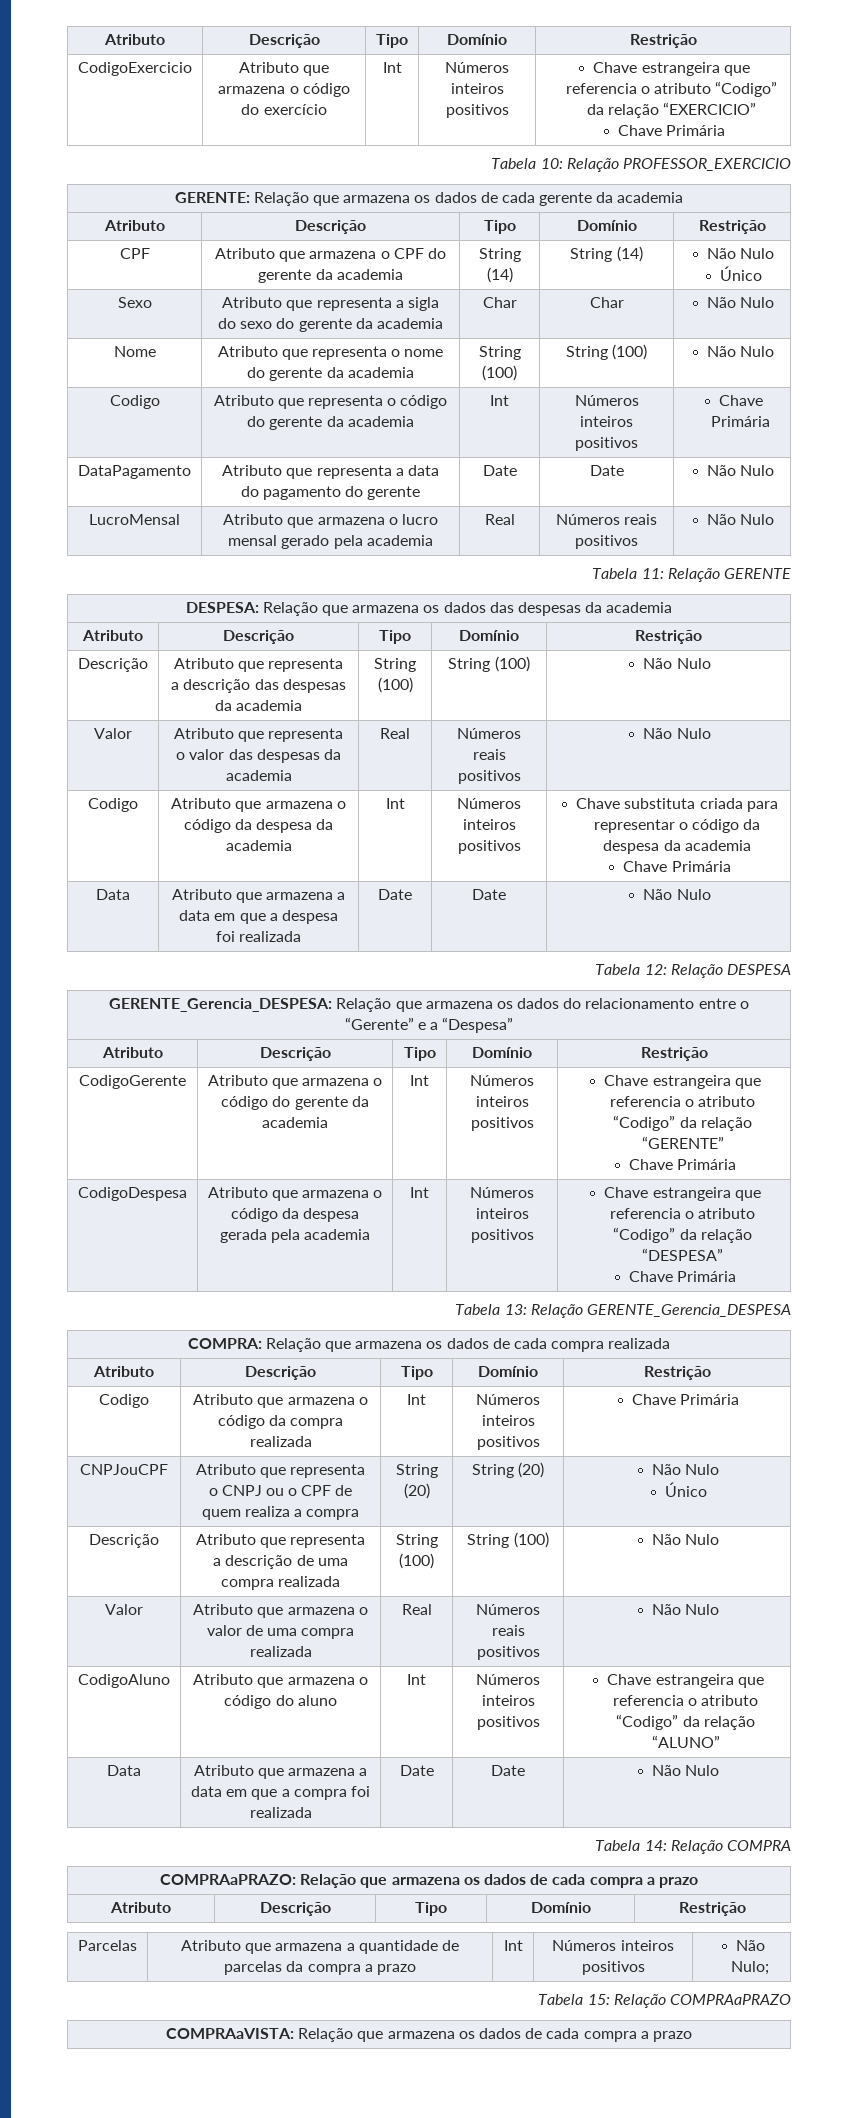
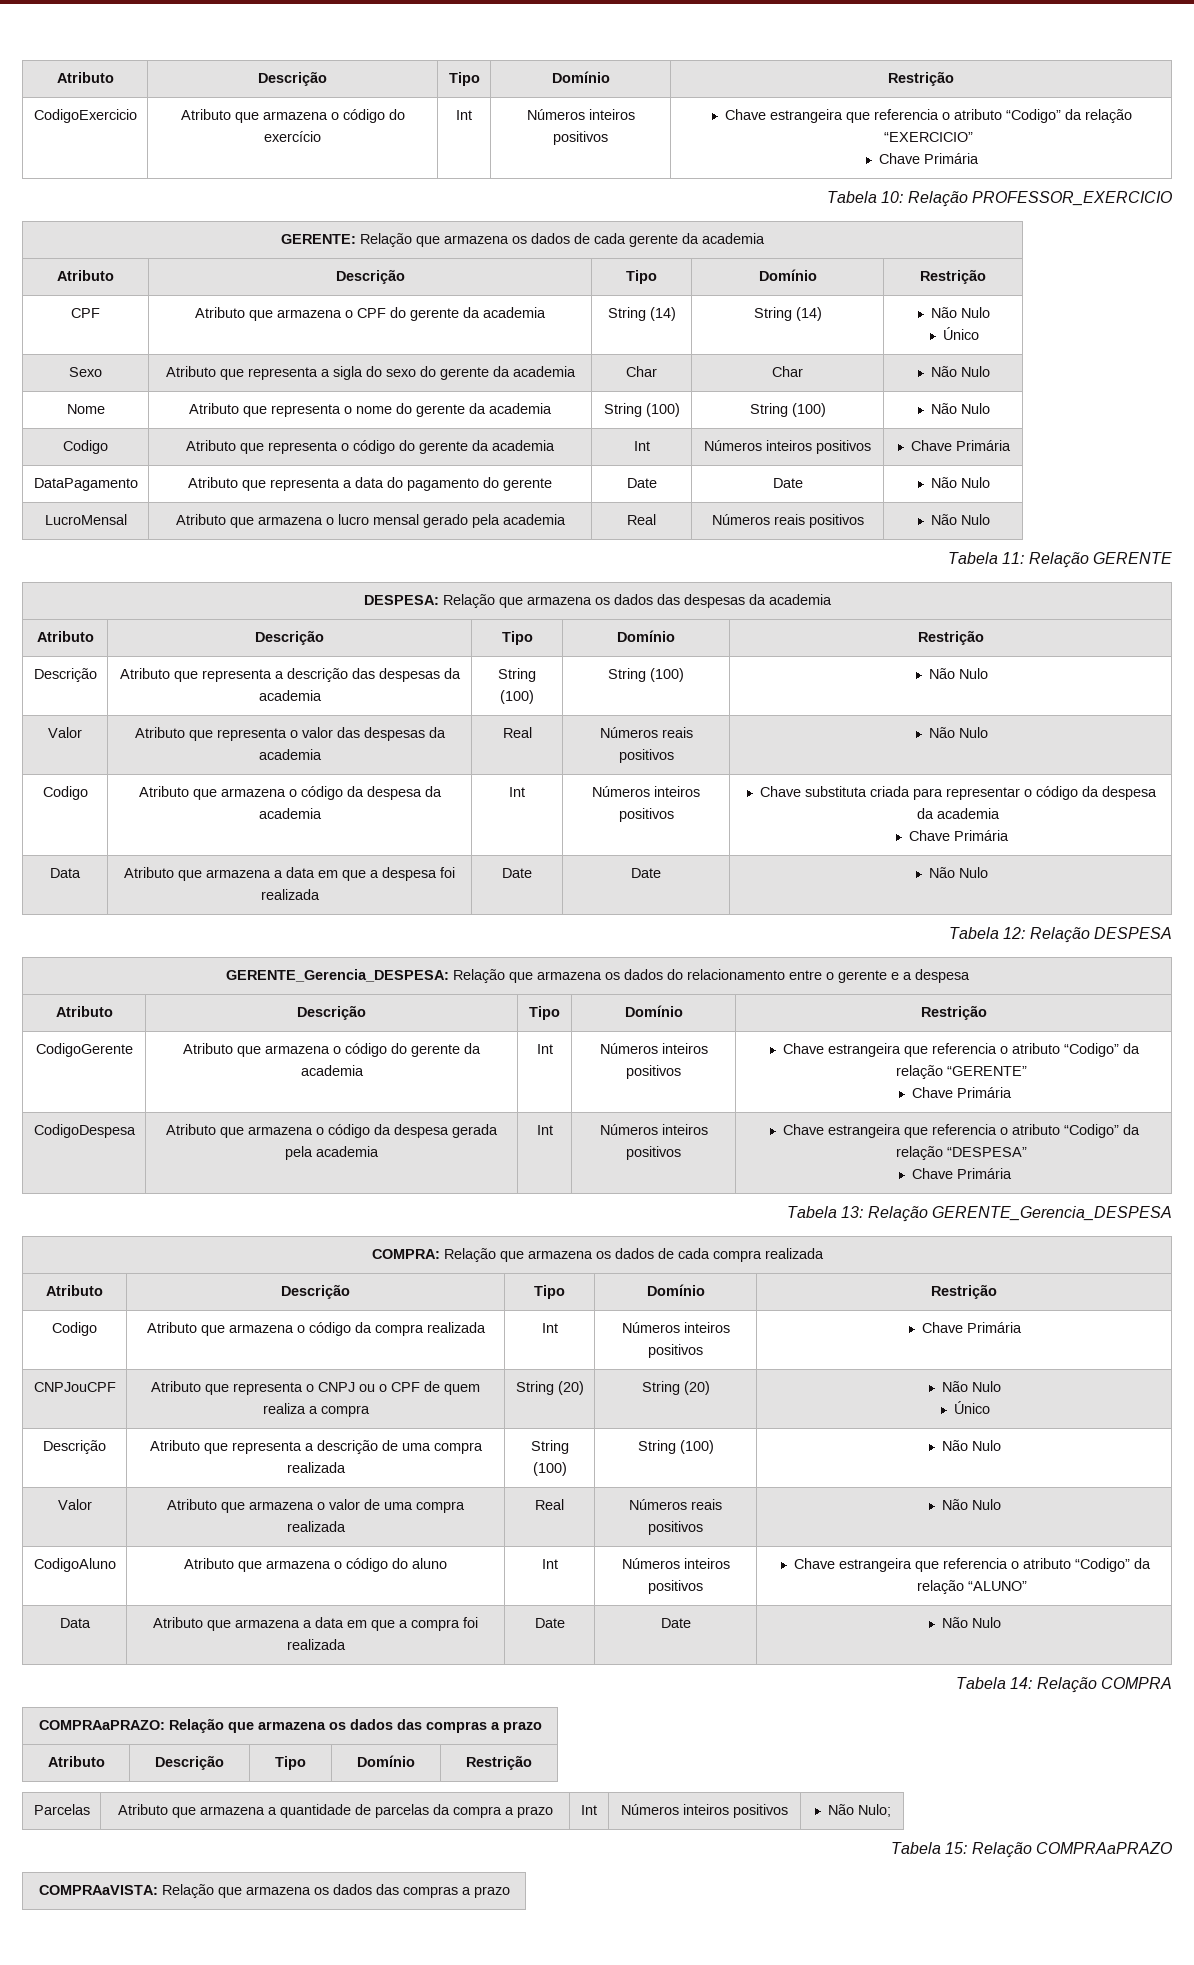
- GERENTE_Gerencia_DESPESA: Relação que armazena os dados do relacionamento entre o “Gerente” e a “Despesa”
+ GERENTE_Gerencia_DESPESA: Relação que armazena os dados do relacionamento entre o gerente e a despesa
- COMPRAaPRAZO: Relação que armazena os dados de cada compra a prazo
+ COMPRAaPRAZO: Relação que armazena os dados das compras a prazo
- COMPRAaVISTA: Relação que armazena os dados de cada compra a prazo
+ COMPRAaVISTA: Relação que armazena os dados das compras a prazo

